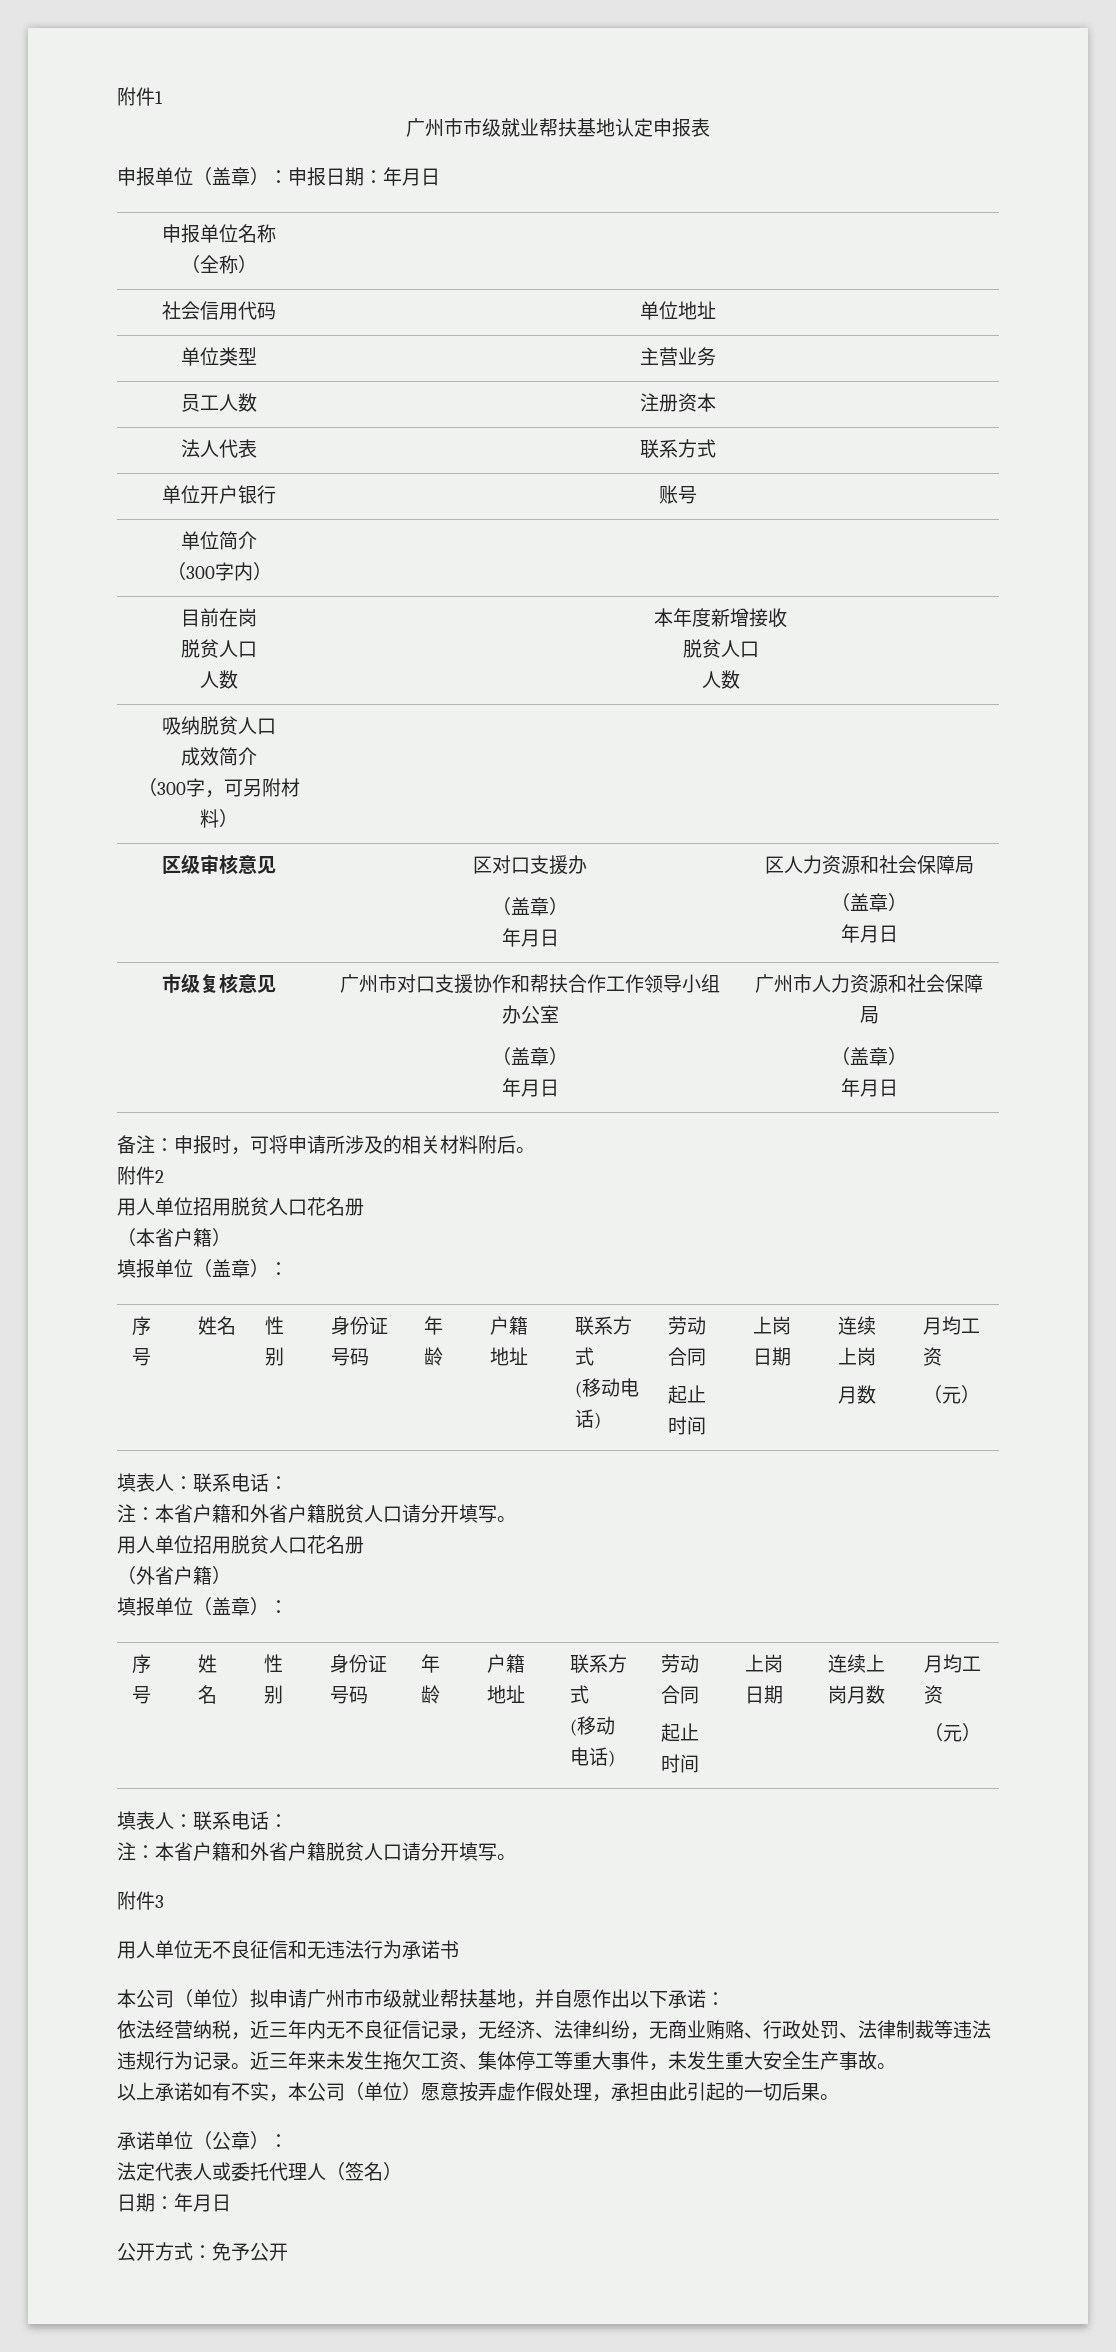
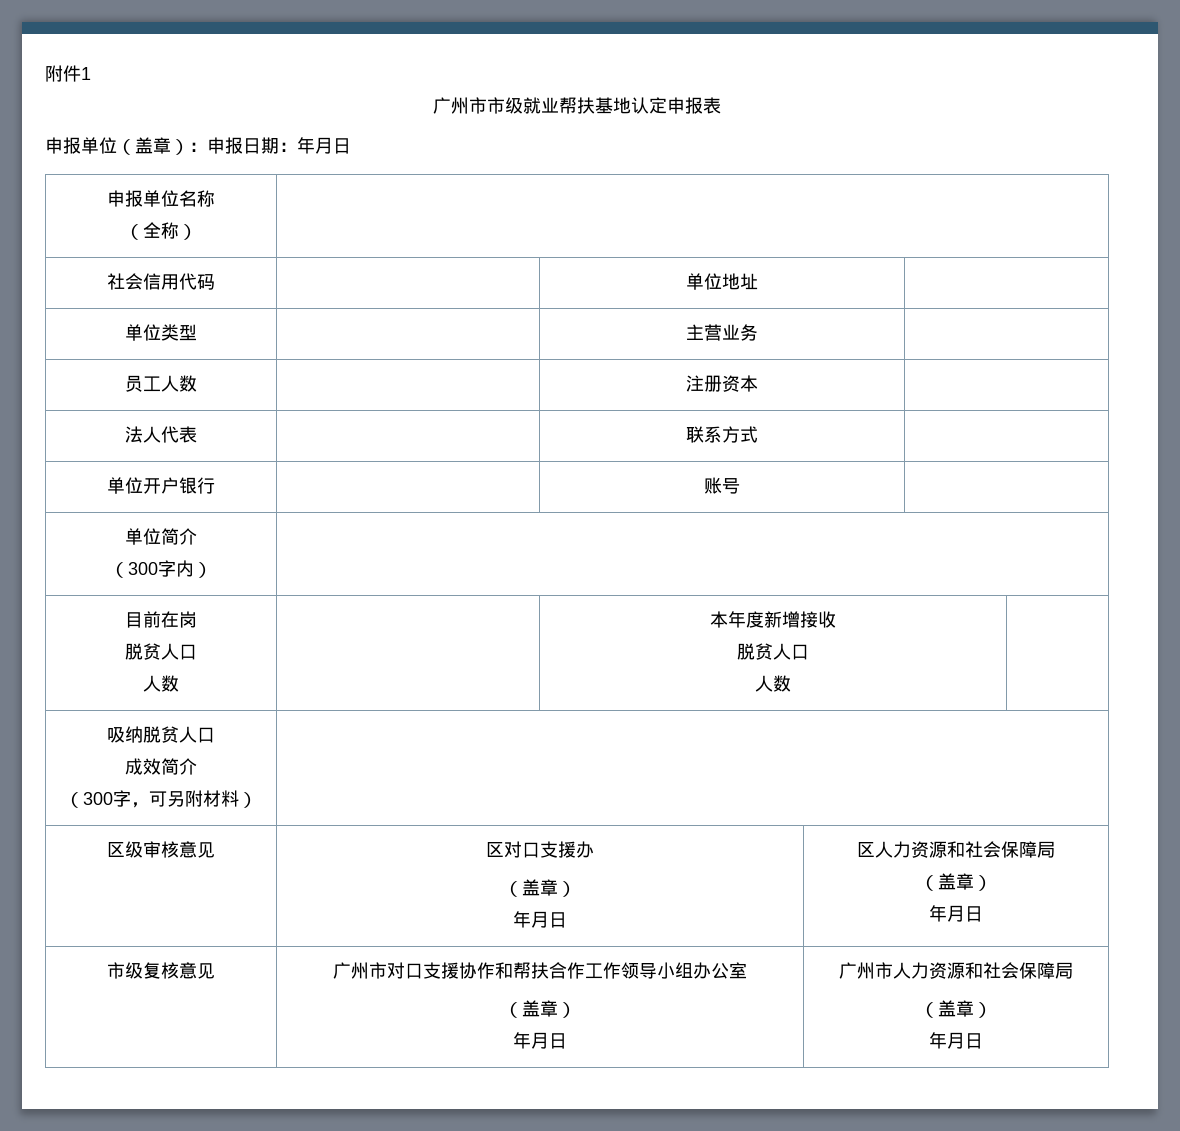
- 备注：申报时，可将申请所涉及的相关材料附后。
- 附件2
- 用人单位招用脱贫人口花名册
- （本省户籍）
- 填报单位（盖章）：
- 序号 | 姓名 | 性别 | 身份证号码 | 年龄 | 户籍地址 | 联系方式
- (移动电话) | 劳动合同
- 起止时间 | 上岗日期 | 连续上岗
- 月数 | 月均工资
- （元）
- 填表人：联系电话：
- 注：本省户籍和外省户籍脱贫人口请分开填写。
- 用人单位招用脱贫人口花名册
- （外省户籍）
- 填报单位（盖章）：
- 序号 | 姓名 | 性别 | 身份证号码 | 年龄 | 户籍地址 | 联系方式
- (移动电话) | 劳动合同
- 起止时间 | 上岗日期 | 连续上岗月数 | 月均工资
- （元）
- 填表人：联系电话：
- 注：本省户籍和外省户籍脱贫人口请分开填写。
- 附件3
- 用人单位无不良征信和无违法行为承诺书
- 本公司（单位）拟申请广州市市级就业帮扶基地，并自愿作出以下承诺：
- 依法经营纳税，近三年内无不良征信记录，无经济、法律纠纷，无商业贿赂、行政处罚、法律制裁等违法违规行为记录。近三年来未发生拖欠工资、集体停工等重大事件，未发生重大安全生产事故。
- 以上承诺如有不实，本公司（单位）愿意按弄虚作假处理，承担由此引起的一切后果。
- 承诺单位（公章）：
- 法定代表人或委托代理人（签名）
- 日期：年月日
- 公开方式：免予公开

